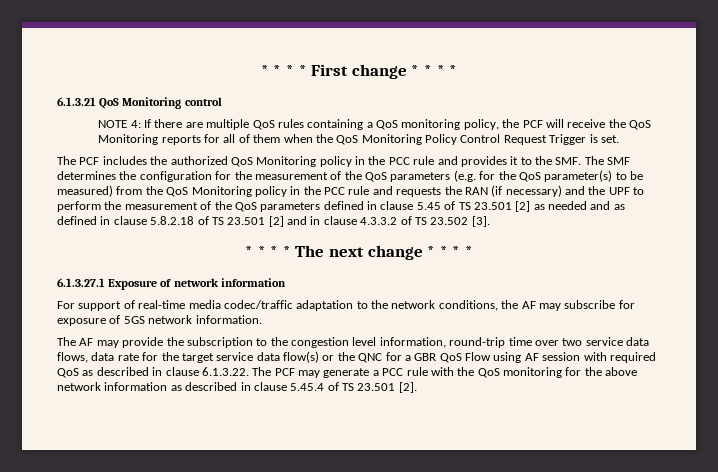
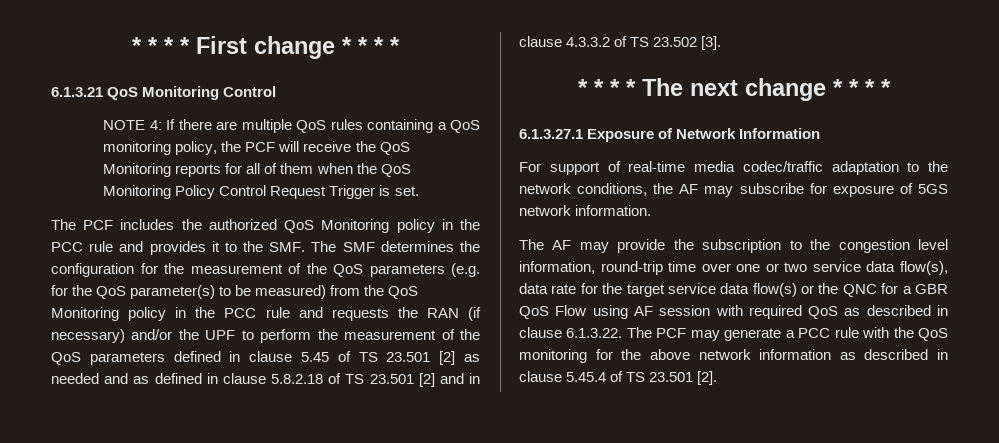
- 6.1.3.21 QoS Monitoring control
+ 6.1.3.21 QoS Monitoring Control
- The PCF includes the authorized QoS Monitoring policy in the PCC rule and provides it to the SMF. The SMF determines the configuration for the measurement of the QoS parameters (e.g. for the QoS parameter(s) to be measured) from the QoS Monitoring policy in the PCC rule and requests the RAN (if necessary) and the UPF to perform the measurement of the QoS parameters defined in clause 5.45 of TS 23.501 [2] as needed and as defined in clause 5.8.2.18 of TS 23.501 [2] and in clause 4.3.3.2 of TS 23.502 [3].
+ The PCF includes the authorized QoS Monitoring policy in the PCC rule and provides it to the SMF. The SMF determines the configuration for the measurement of the QoS parameters (e.g. for the QoS parameter(s) to be measured) from the QoS Monitoring policy in the PCC rule and requests the RAN (if necessary) and/or the UPF to perform the measurement of the QoS parameters defined in clause 5.45 of TS 23.501 [2] as needed and as defined in clause 5.8.2.18 of TS 23.501 [2] and in clause 4.3.3.2 of TS 23.502 [3].
- 6.1.3.27.1 Exposure of network information
+ 6.1.3.27.1 Exposure of Network Information
- The AF may provide the subscription to the congestion level information, round-trip time over two service data flows, data rate for the target service data flow(s) or the QNC for a GBR QoS Flow using AF session with required QoS as described in clause 6.1.3.22. The PCF may generate a PCC rule with the QoS monitoring for the above network information as described in clause 5.45.4 of TS 23.501 [2].
+ The AF may provide the subscription to the congestion level information, round-trip time over one or two service data flow(s), data rate for the target service data flow(s) or the QNC for a GBR QoS Flow using AF session with required QoS as described in clause 6.1.3.22. The PCF may generate a PCC rule with the QoS monitoring for the above network information as described in clause 5.45.4 of TS 23.501 [2].

